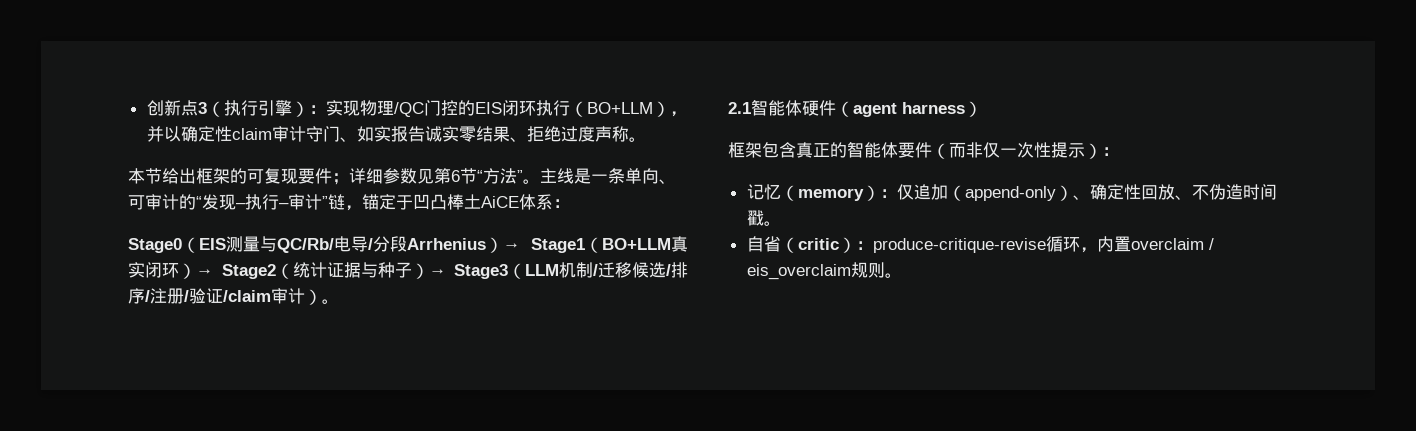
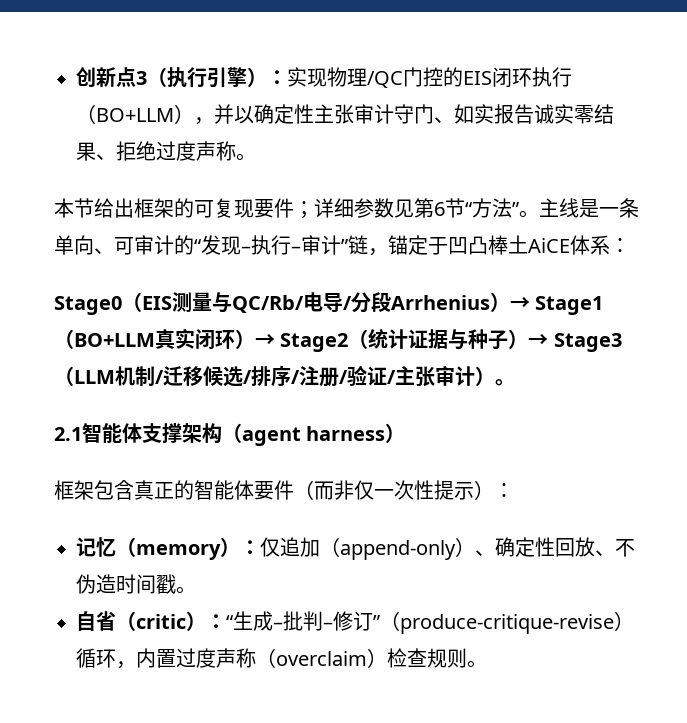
- 创新点3（执行引擎）：实现物理/QC门控的EIS闭环执行（BO+LLM），并以确定性claim审计守门、如实报告诚实零结果、拒绝过度声称。
+ 创新点3（执行引擎）：实现物理/QC门控的EIS闭环执行（BO+LLM），并以确定性主张审计守门、如实报告诚实零结果、拒绝过度声称。
- Stage0（EIS测量与QC/Rb/电导/分段Arrhenius）→ Stage1（BO+LLM真实闭环）→ Stage2（统计证据与种子）→ Stage3（LLM机制/迁移候选/排序/注册/验证/claim审计）。
+ Stage0（EIS测量与QC/Rb/电导/分段Arrhenius）→ Stage1（BO+LLM真实闭环）→ Stage2（统计证据与种子）→ Stage3（LLM机制/迁移候选/排序/注册/验证/主张审计）。
- 2.1智能体硬件（agent harness）
+ 2.1智能体支撑架构（agent harness）
- 自省（critic）：produce-critique-revise循环，内置overclaim / eis_overclaim规则。
+ 自省（critic）：“生成–批判–修订”（produce-critique-revise）循环，内置过度声称（overclaim）检查规则。

